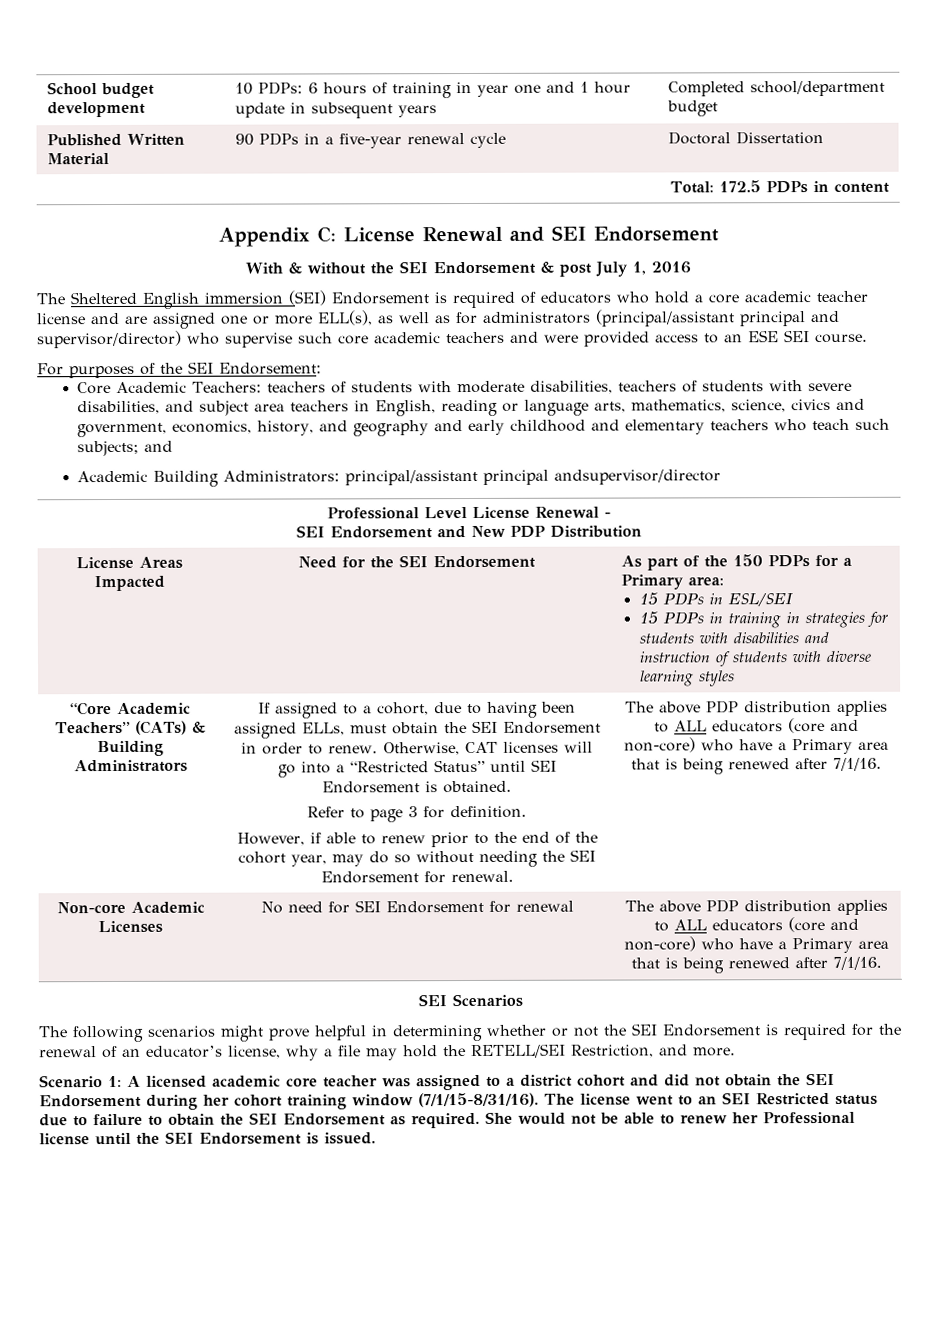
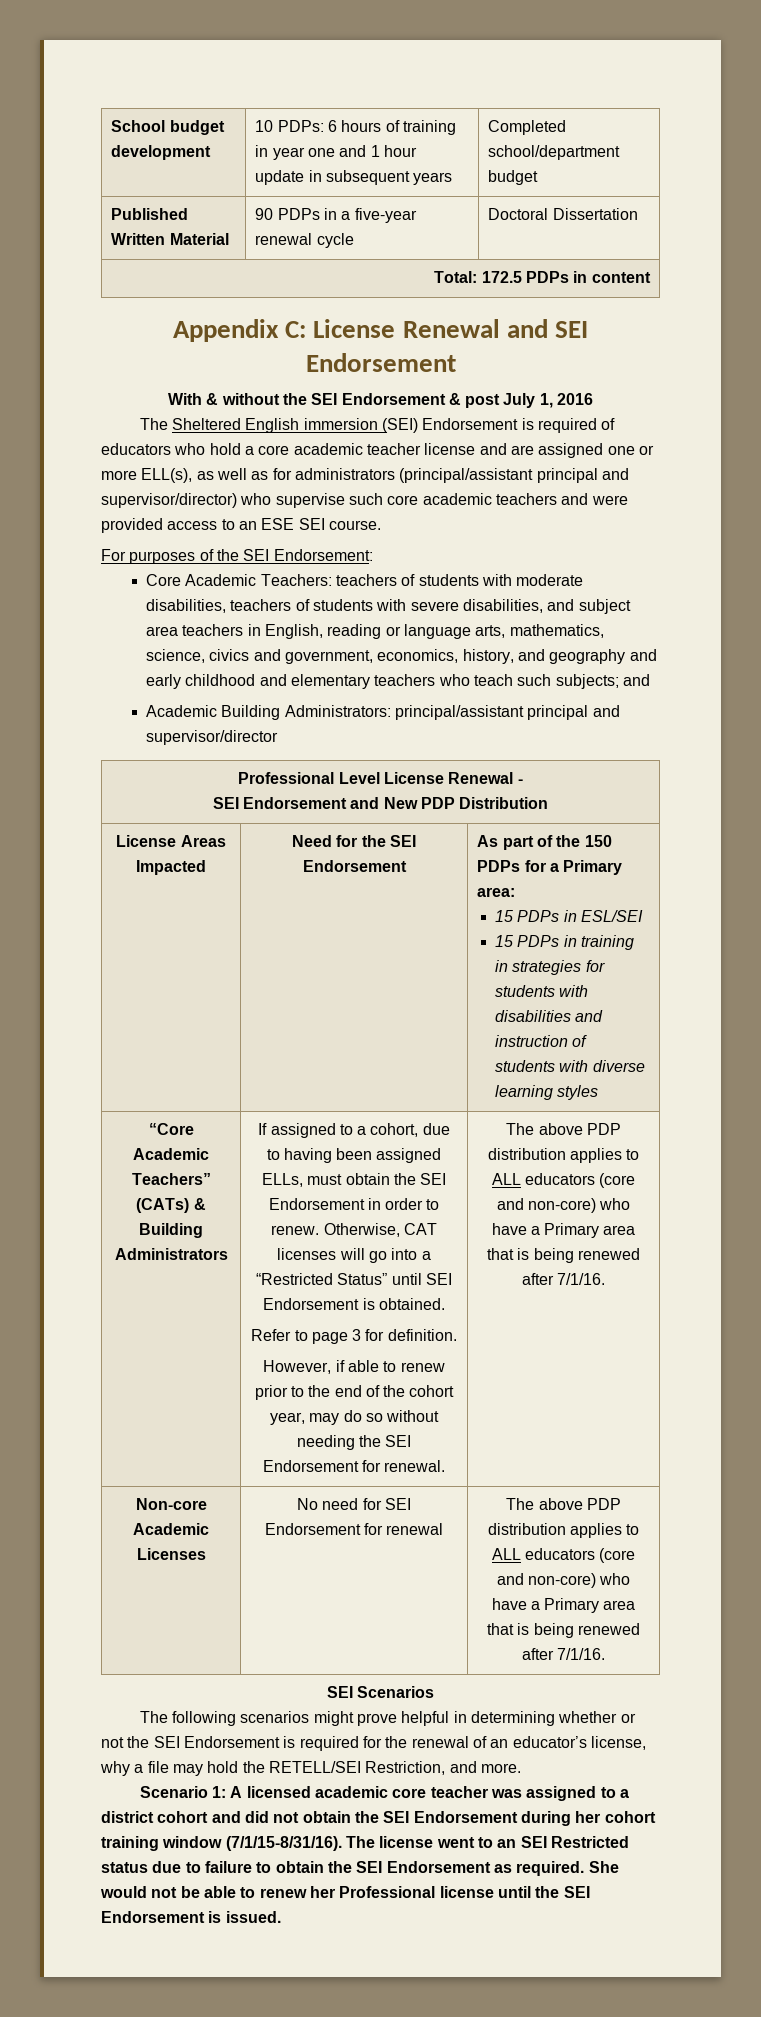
- Academic Building Administrators: principal/assistant principal andsupervisor/director
+ Academic Building Administrators: principal/assistant principal and supervisor/director

